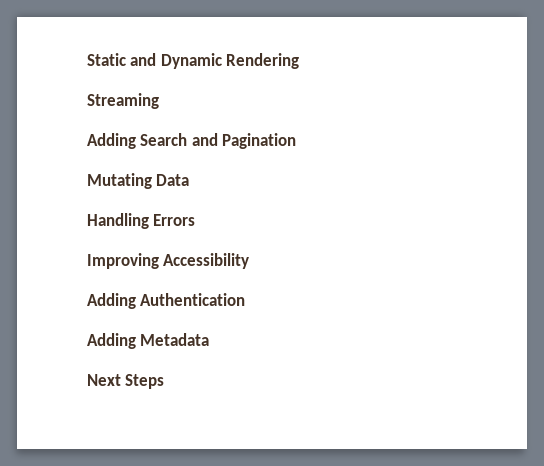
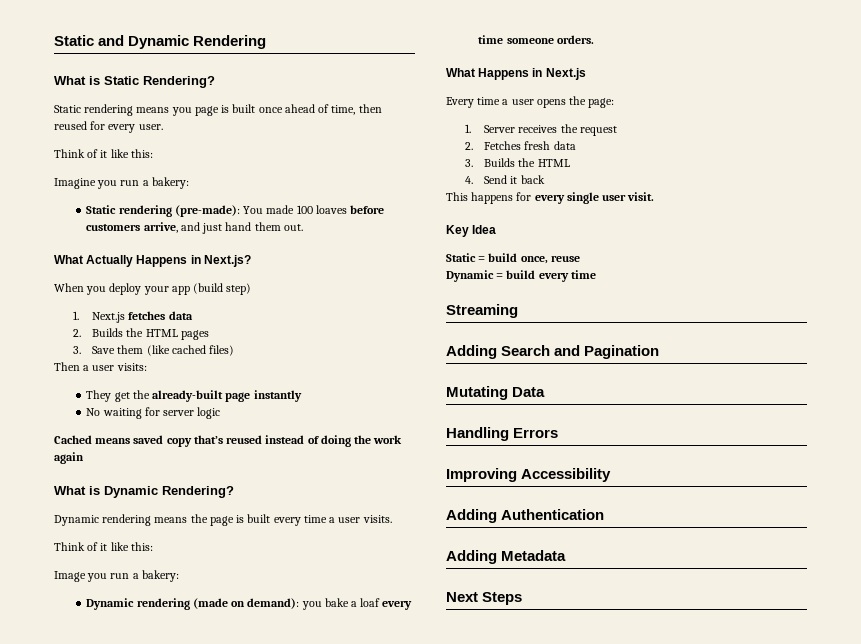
+ What is Static Rendering?
+ Static rendering means you page is built once ahead of time, then reused for every user.
+ Think of it like this:
+ Imagine you run a bakery:
+ Static rendering (pre-made): You made 100 loaves before customers arrive, and just hand them out.
+ What Actually Happens in Next.js?
+ When you deploy your app (build step)
+ 1. Next.js fetches data
+ 2. Builds the HTML pages
+ 3. Save them (like cached files)
+ Then a user visits:
+ They get the already-built page instantly
+ No waiting for server logic
+ Cached means saved copy that’s reused instead of doing the work again
+ What is Dynamic Rendering?
+ Dynamic rendering means the page is built every time a user visits.
+ Think of it like this:
+ Image you run a bakery:
+ Dynamic rendering (made on demand): you bake a loaf every time someone orders.
+ What Happens in Next.js
+ Every time a user opens the page:
+ 1. Server receives the request
+ 2. Fetches fresh data
+ 3. Builds the HTML
+ 4. Send it back
+ This happens for every single user visit.
+ Key Idea
+ Static = build once, reuse
+ Dynamic = build every time

